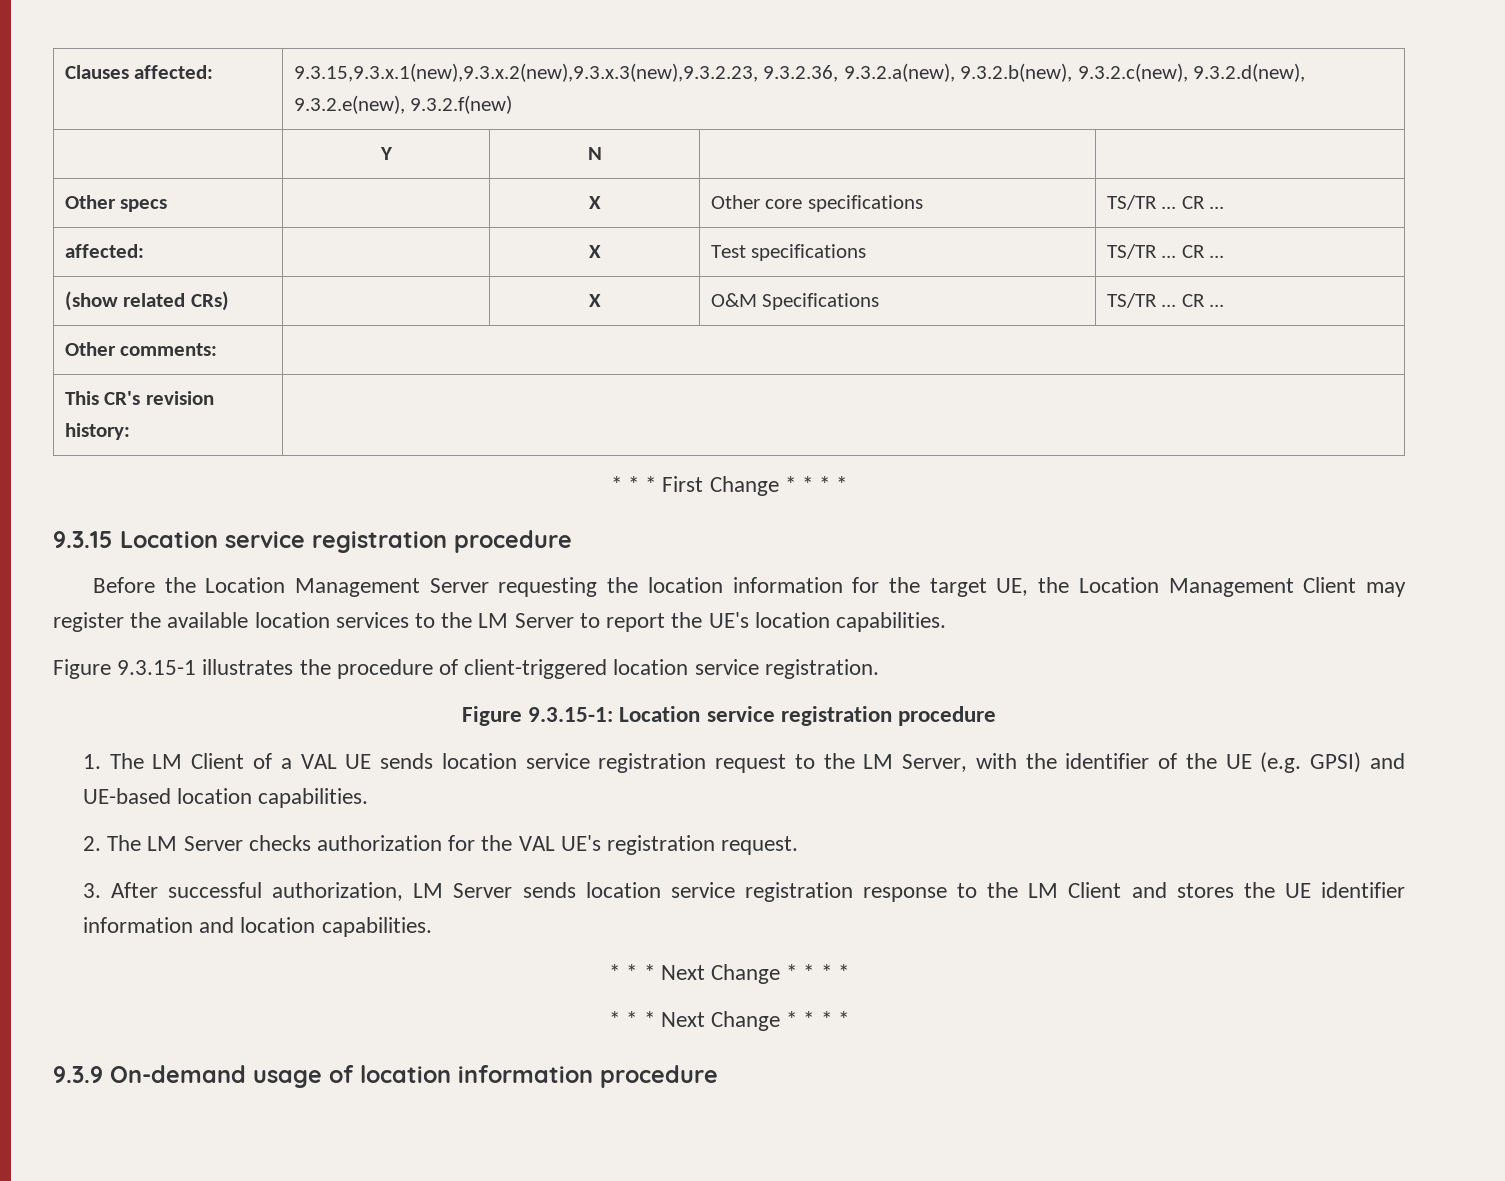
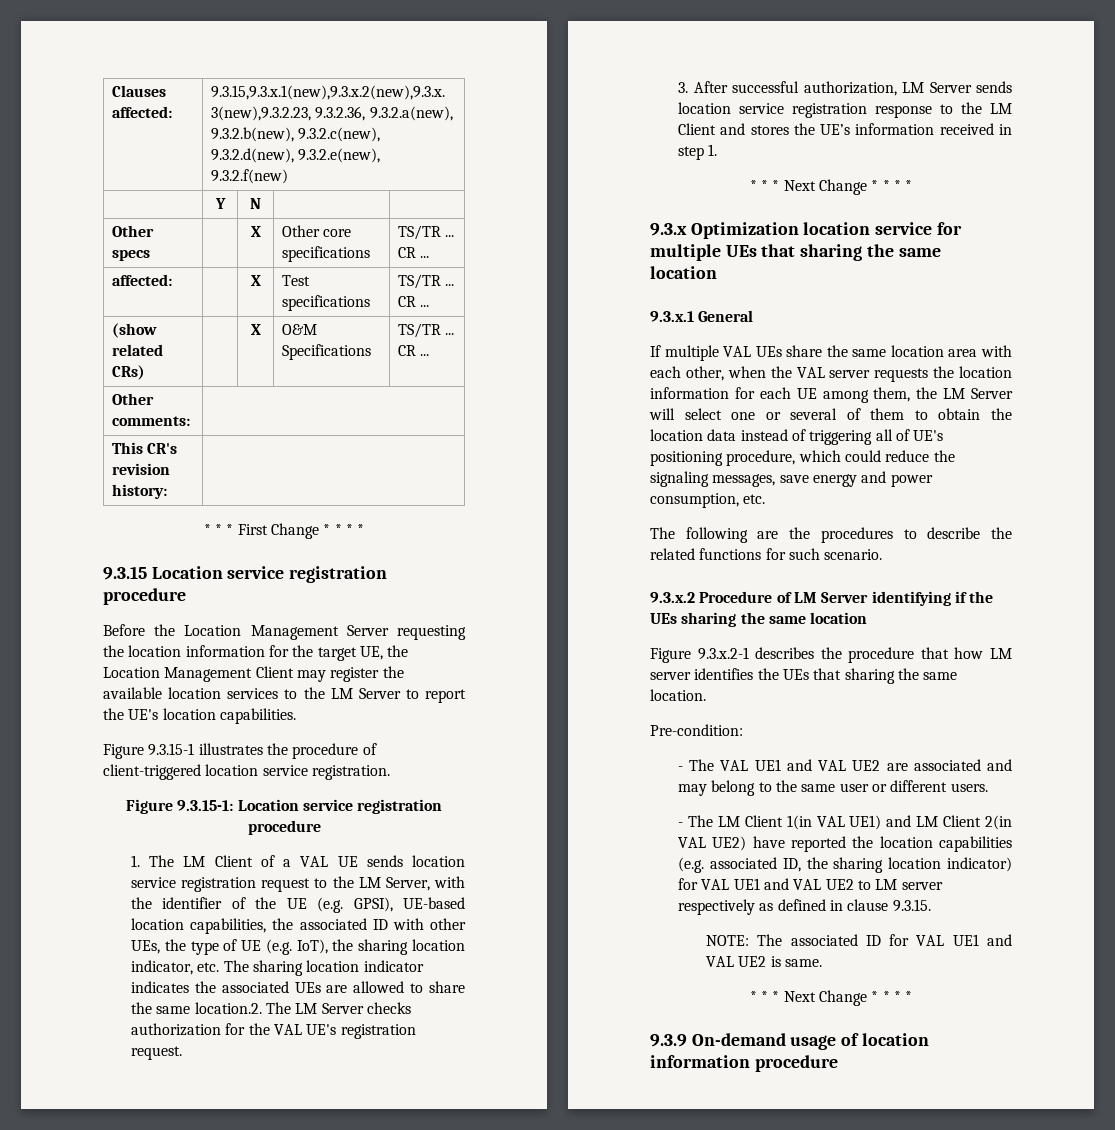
- 1. The LM Client of a VAL UE sends location service registration request to the LM Server, with the identifier of the UE (e.g. GPSI) and UE-based location capabilities.
- 2. The LM Server checks authorization for the VAL UE's registration request.
+ 1. The LM Client of a VAL UE sends location service registration request to the LM Server, with the identifier of the UE (e.g. GPSI), UE-based location capabilities, the associated ID with other UEs, the type of UE (e.g. IoT), the sharing location indicator, etc. The sharing location indicator indicates the associated UEs are allowed to share the same location.2. The LM Server checks authorization for the VAL UE's registration request.
- 3. After successful authorization, LM Server sends location service registration response to the LM Client and stores the UE identifier information and location capabilities.
+ 3. After successful authorization, LM Server sends location service registration response to the LM Client and stores the UE’s information received in step 1.
  * * * Next Change * * * *
+ 9.3.x Optimization location service for multiple UEs that sharing the same location
+ 9.3.x.1 General
+ If multiple VAL UEs share the same location area with each other, when the VAL server requests the location information for each UE among them, the LM Server will select one or several of them to obtain the location data instead of triggering all of UE's positioning procedure, which could reduce the signaling messages, save energy and power consumption, etc.
+ The following are the procedures to describe the related functions for such scenario.
+ 9.3.x.2 Procedure of LM Server identifying if the UEs sharing the same location
+ Figure 9.3.x.2-1 describes the procedure that how LM server identifies the UEs that sharing the same location.
+ Pre-condition:
+ - The VAL UE1 and VAL UE2 are associated and may belong to the same user or different users.
+ - The LM Client 1(in VAL UE1) and LM Client 2(in VAL UE2) have reported the location capabilities (e.g. associated ID, the sharing location indicator) for VAL UE1 and VAL UE2 to LM server respectively as defined in clause 9.3.15.
+ NOTE: The associated ID for VAL UE1 and VAL UE2 is same.

